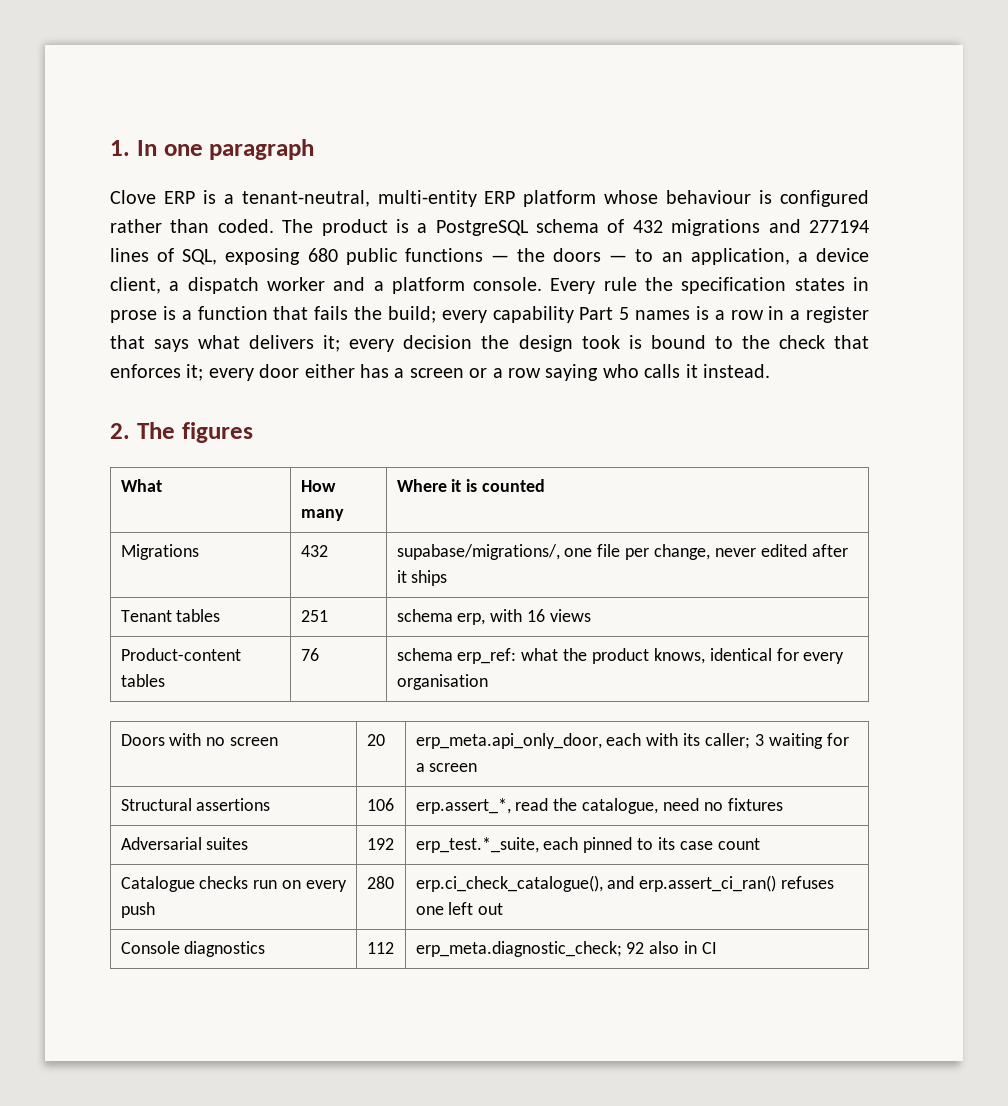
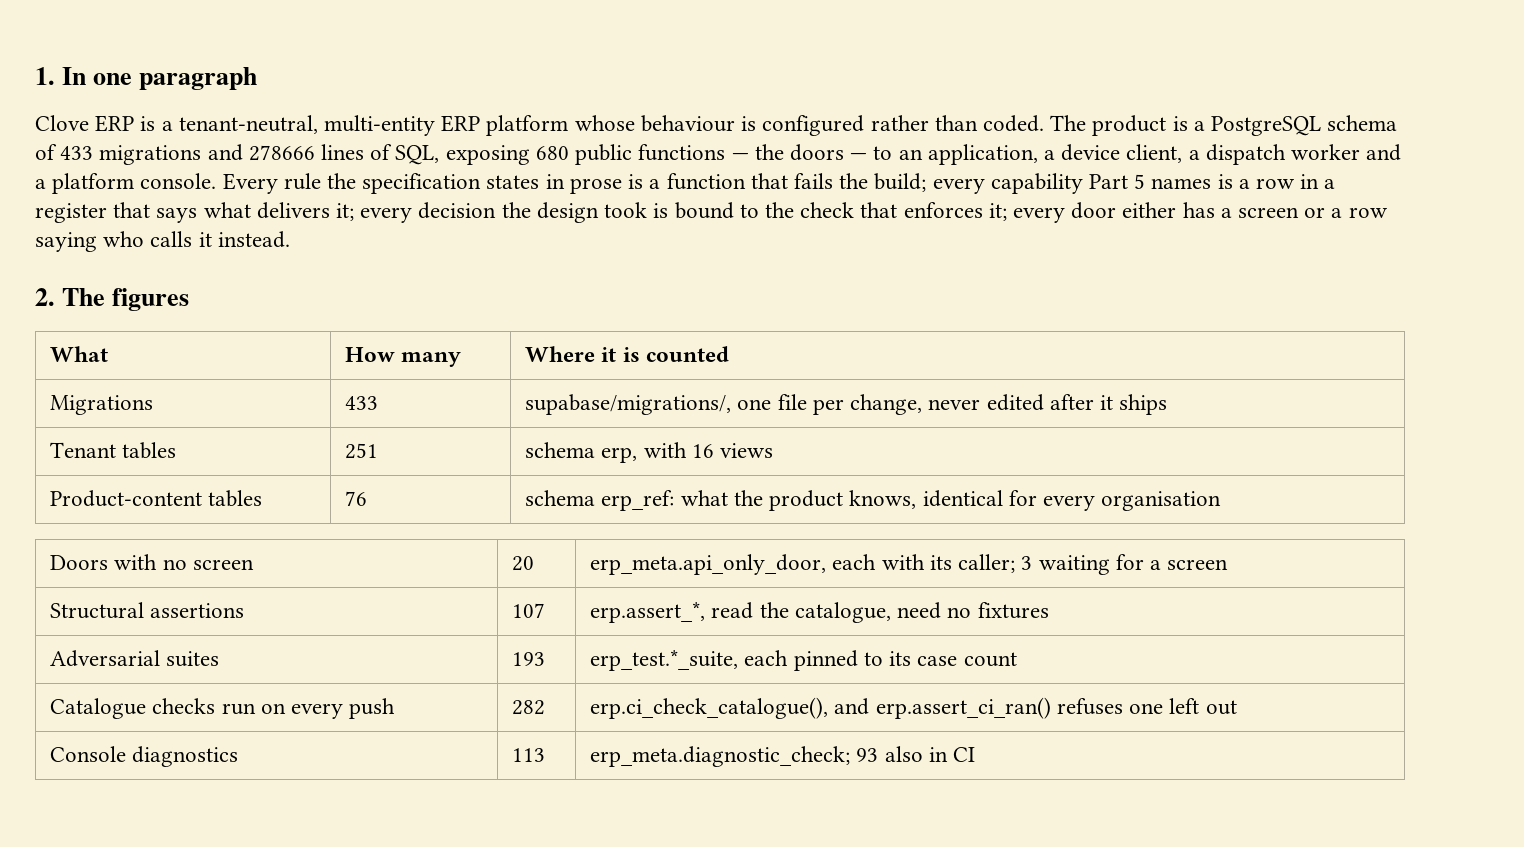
- The product is a PostgreSQL schema of 432 migrations and 277194 lines of SQL, exposing 680 public functions — the doors — to an application, a device client, a dispatch worker and a platform console.
+ The product is a PostgreSQL schema of 433 migrations and 278666 lines of SQL, exposing 680 public functions — the doors — to an application, a device client, a dispatch worker and a platform console.
- Migrations | 432 | supabase/migrations/, one file per change, never edited after it ships
+ Migrations | 433 | supabase/migrations/, one file per change, never edited after it ships
- Structural assertions | 106 | erp.assert_*, read the catalogue, need no fixtures
+ Structural assertions | 107 | erp.assert_*, read the catalogue, need no fixtures
- Adversarial suites | 192 | erp_test.*_suite, each pinned to its case count
+ Adversarial suites | 193 | erp_test.*_suite, each pinned to its case count
- Catalogue checks run on every push | 280 | erp.ci_check_catalogue(), and erp.assert_ci_ran() refuses one left out
+ Catalogue checks run on every push | 282 | erp.ci_check_catalogue(), and erp.assert_ci_ran() refuses one left out
- Console diagnostics | 112 | erp_meta.diagnostic_check; 92 also in CI
+ Console diagnostics | 113 | erp_meta.diagnostic_check; 93 also in CI

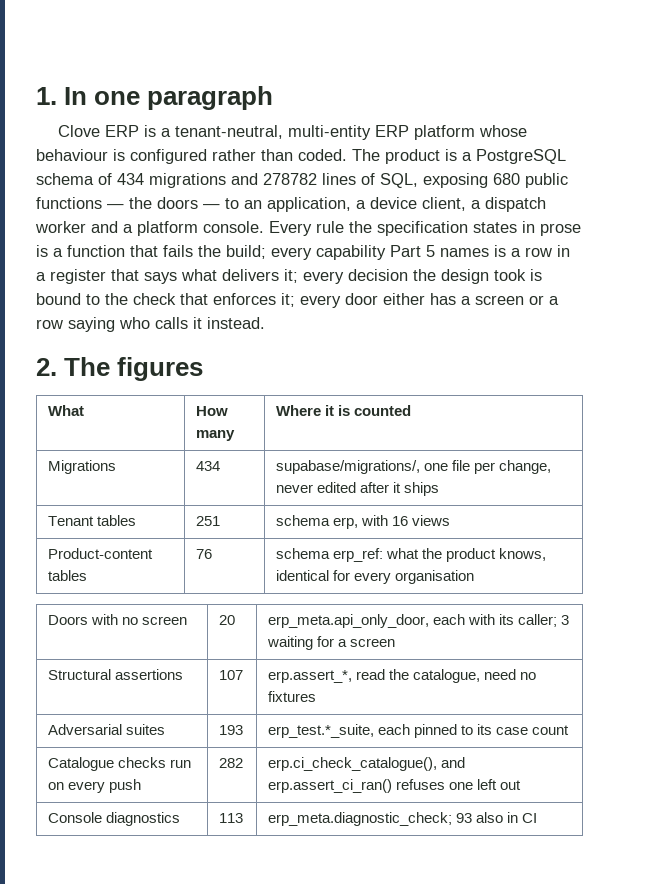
- The product is a PostgreSQL schema of 433 migrations and 278666 lines of SQL, exposing 680 public functions — the doors — to an application, a device client, a dispatch worker and a platform console.
+ The product is a PostgreSQL schema of 434 migrations and 278782 lines of SQL, exposing 680 public functions — the doors — to an application, a device client, a dispatch worker and a platform console.
- Migrations | 433 | supabase/migrations/, one file per change, never edited after it ships
+ Migrations | 434 | supabase/migrations/, one file per change, never edited after it ships

